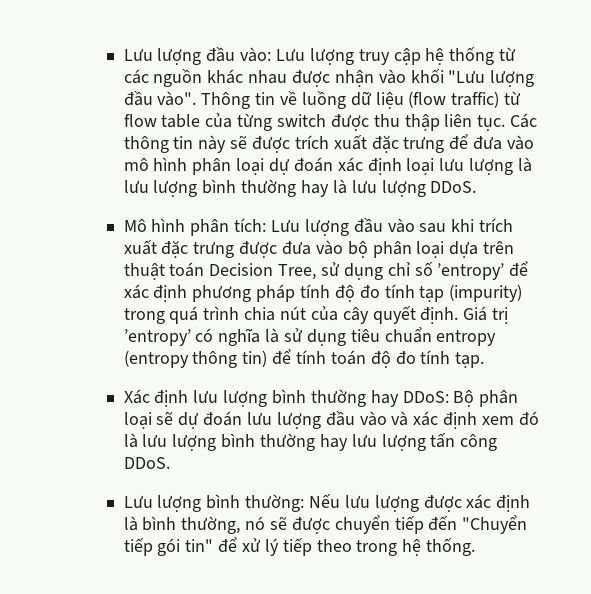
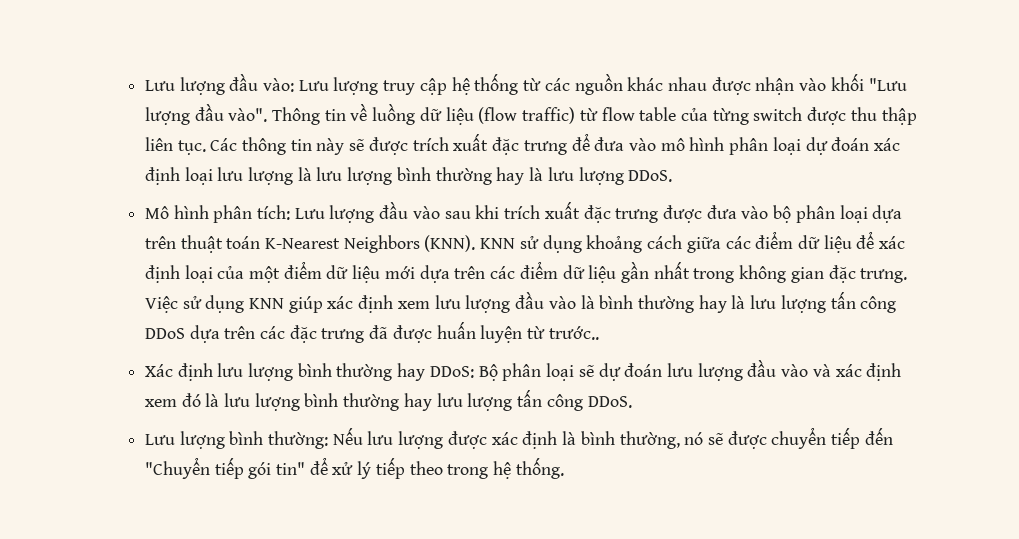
- Mô hình phân tích: Lưu lượng đầu vào sau khi trích xuất đặc trưng được đưa vào bộ phân loại dựa trên thuật toán Decision Tree, sử dụng chỉ số ’entropy’ để xác định phương pháp tính độ đo tính tạp (impurity) trong quá trình chia nút của cây quyết định. Giá trị ’entropy’ có nghĩa là sử dụng tiêu chuẩn entropy (entropy thông tin) để tính toán độ đo tính tạp.
+ Mô hình phân tích: Lưu lượng đầu vào sau khi trích xuất đặc trưng được đưa vào bộ phân loại dựa trên thuật toán K-Nearest Neighbors (KNN). KNN sử dụng khoảng cách giữa các điểm dữ liệu để xác định loại của một điểm dữ liệu mới dựa trên các điểm dữ liệu gần nhất trong không gian đặc trưng. Việc sử dụng KNN giúp xác định xem lưu lượng đầu vào là bình thường hay là lưu lượng tấn công DDoS dựa trên các đặc trưng đã được huấn luyện từ trước..

